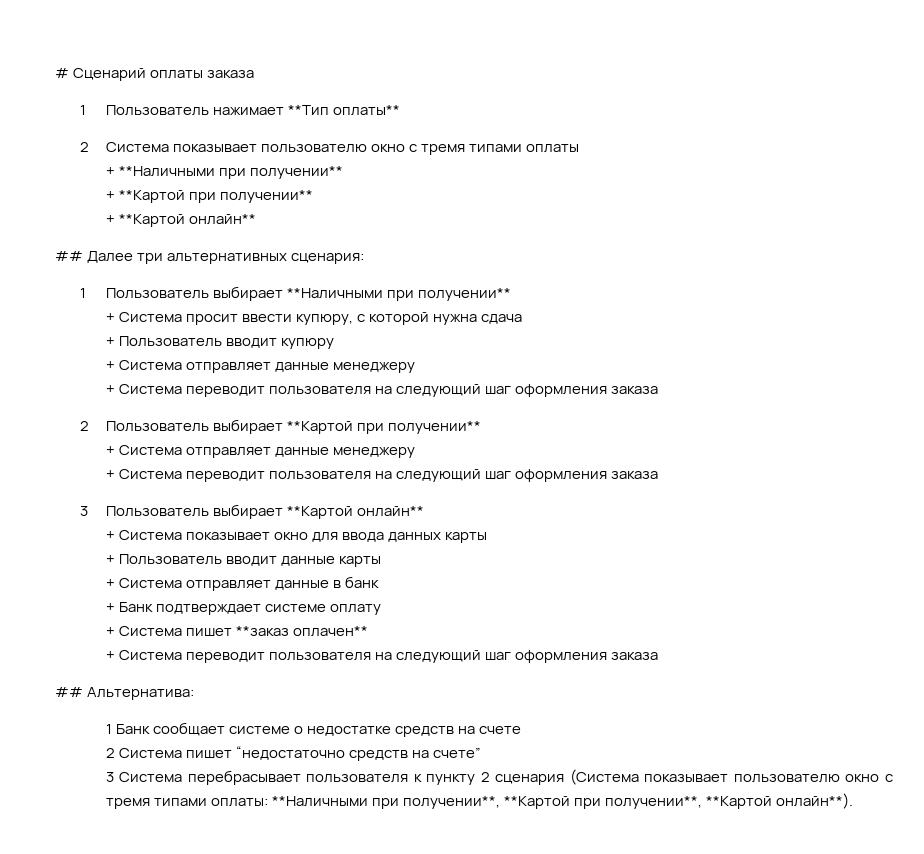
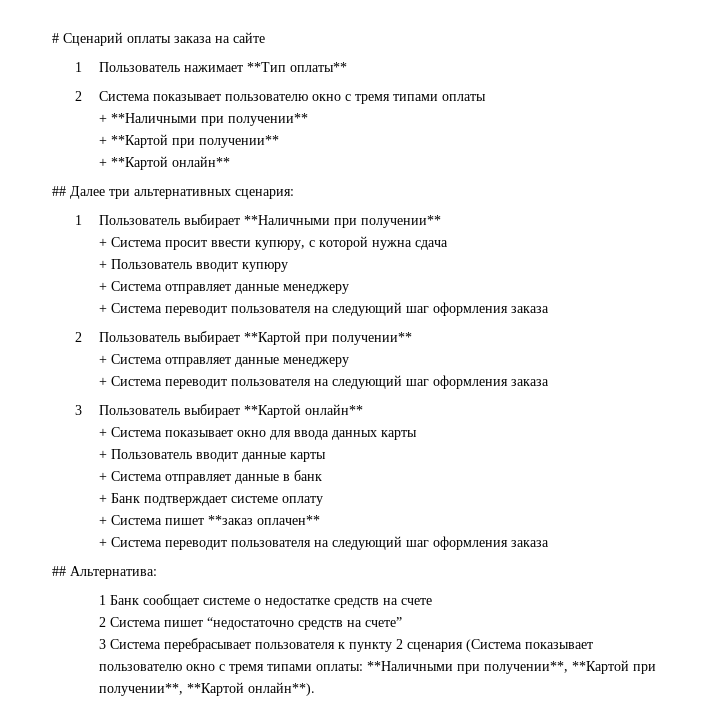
- # Сценарий оплаты заказа
+ # Сценарий оплаты заказа на сайте

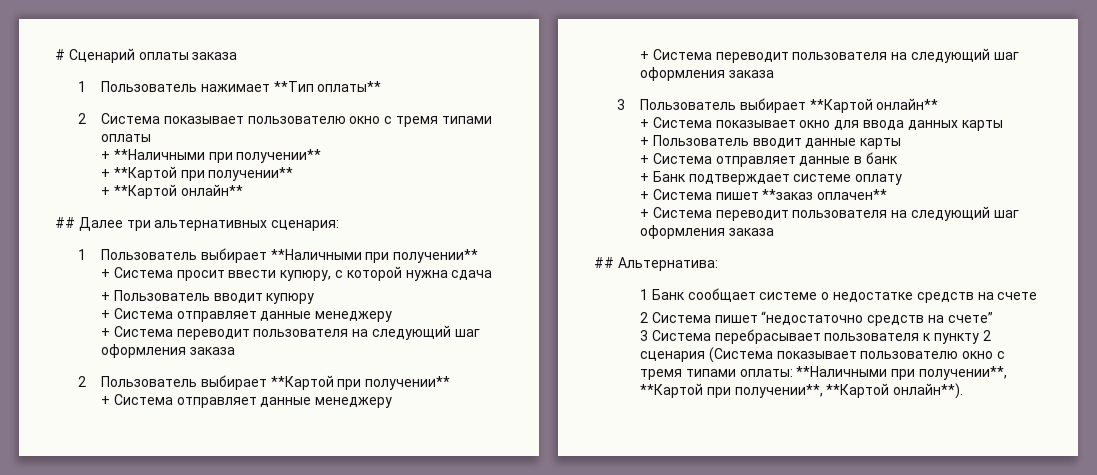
- # Сценарий оплаты заказа на сайте
+ # Сценарий оплаты заказа

